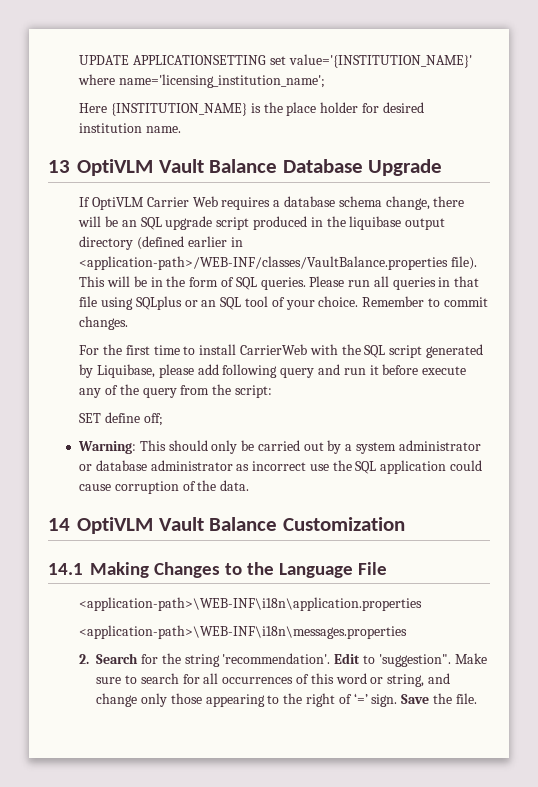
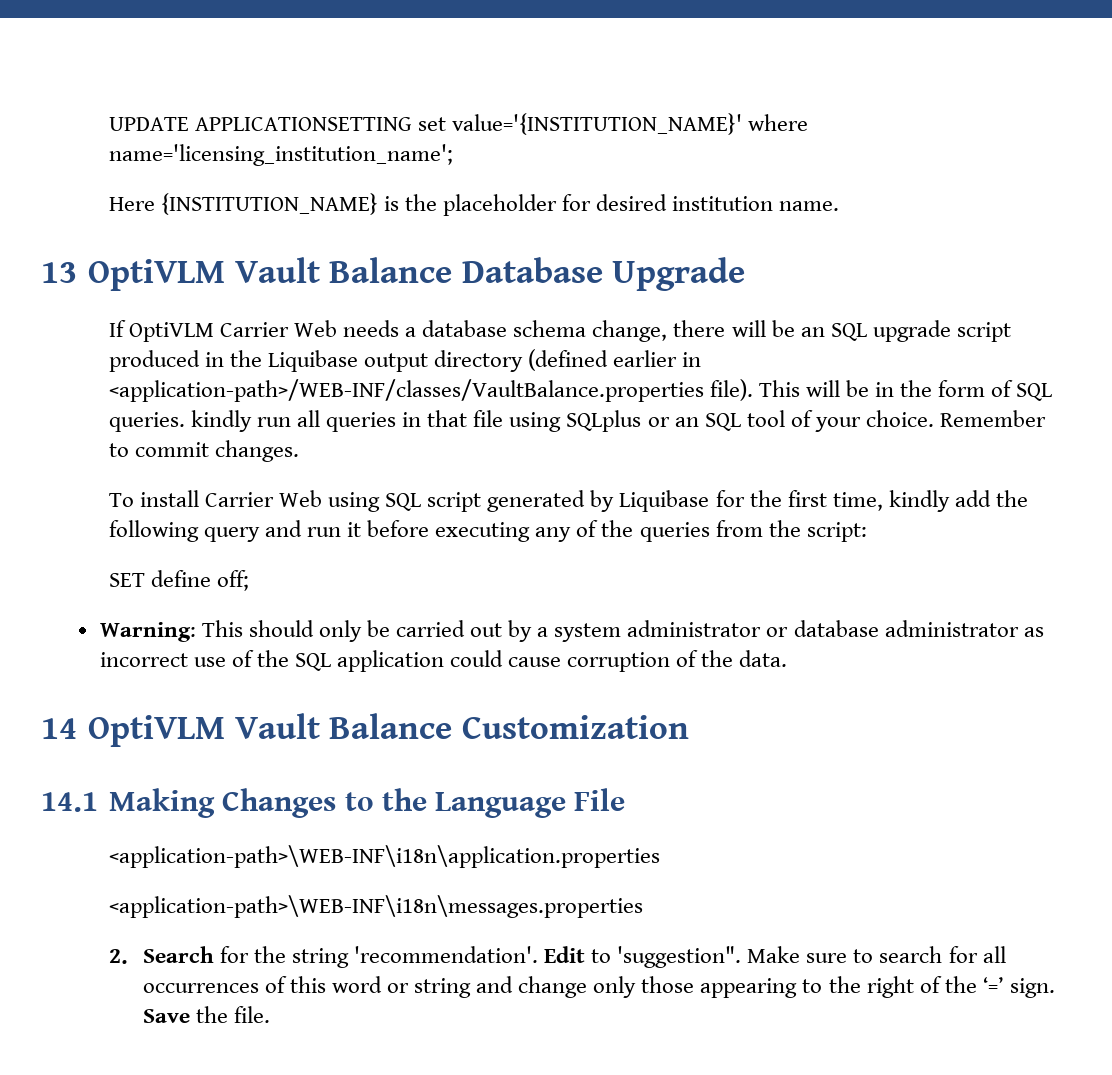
- Here {INSTITUTION_NAME} is the place holder for desired institution name.
+ Here {INSTITUTION_NAME} is the placeholder for desired institution name.
- If OptiVLM Carrier Web requires a database schema change, there will be an SQL upgrade script produced in the liquibase output directory (defined earlier in <application-path>/WEB-INF/classes/VaultBalance.properties file).
+ If OptiVLM Carrier Web needs a database schema change, there will be an SQL upgrade script produced in the Liquibase output directory (defined earlier in <application-path>/WEB-INF/classes/VaultBalance.properties file).
- This will be in the form of SQL queries. Please run all queries in that file using SQLplus or an SQL tool of your choice.
+ This will be in the form of SQL queries. kindly run all queries in that file using SQLplus or an SQL tool of your choice.
- For the first time to install CarrierWeb with the SQL script generated by Liquibase, please add following query and run it before execute any of the query from the script:
+ To install Carrier Web using SQL script generated by Liquibase for the first time, kindly add the following query and run it before executing any of the queries from the script:
- Warning: This should only be carried out by a system administrator or database administrator as incorrect use the SQL application could cause corruption of the data.
+ Warning: This should only be carried out by a system administrator or database administrator as incorrect use of the SQL application could cause corruption of the data.
- Make sure to search for all occurrences of this word or string, and change only those appearing to the right of ‘=’ sign.
+ Make sure to search for all occurrences of this word or string and change only those appearing to the right of the ‘=’ sign.

